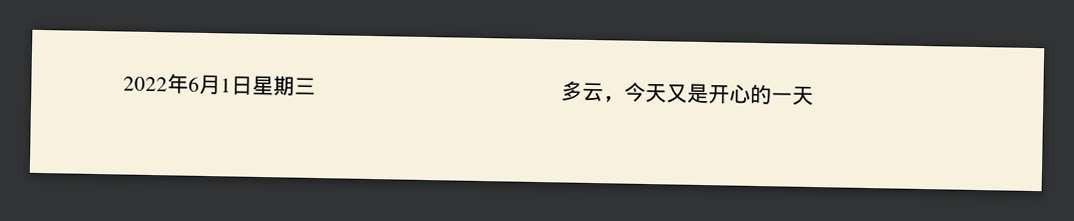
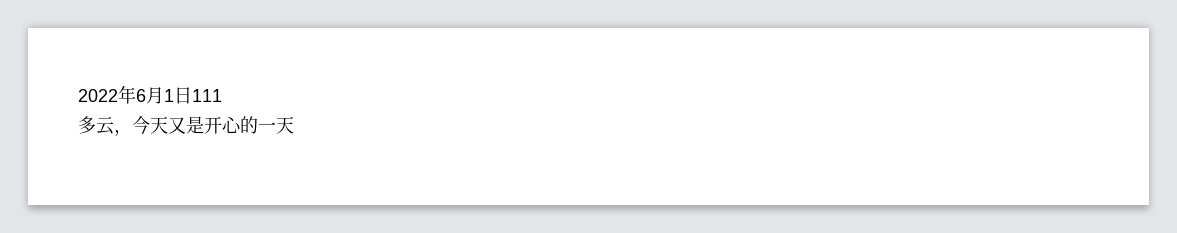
- 2022年6月1日星期三
+ 2022年6月1日111

